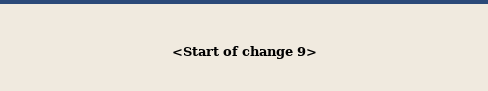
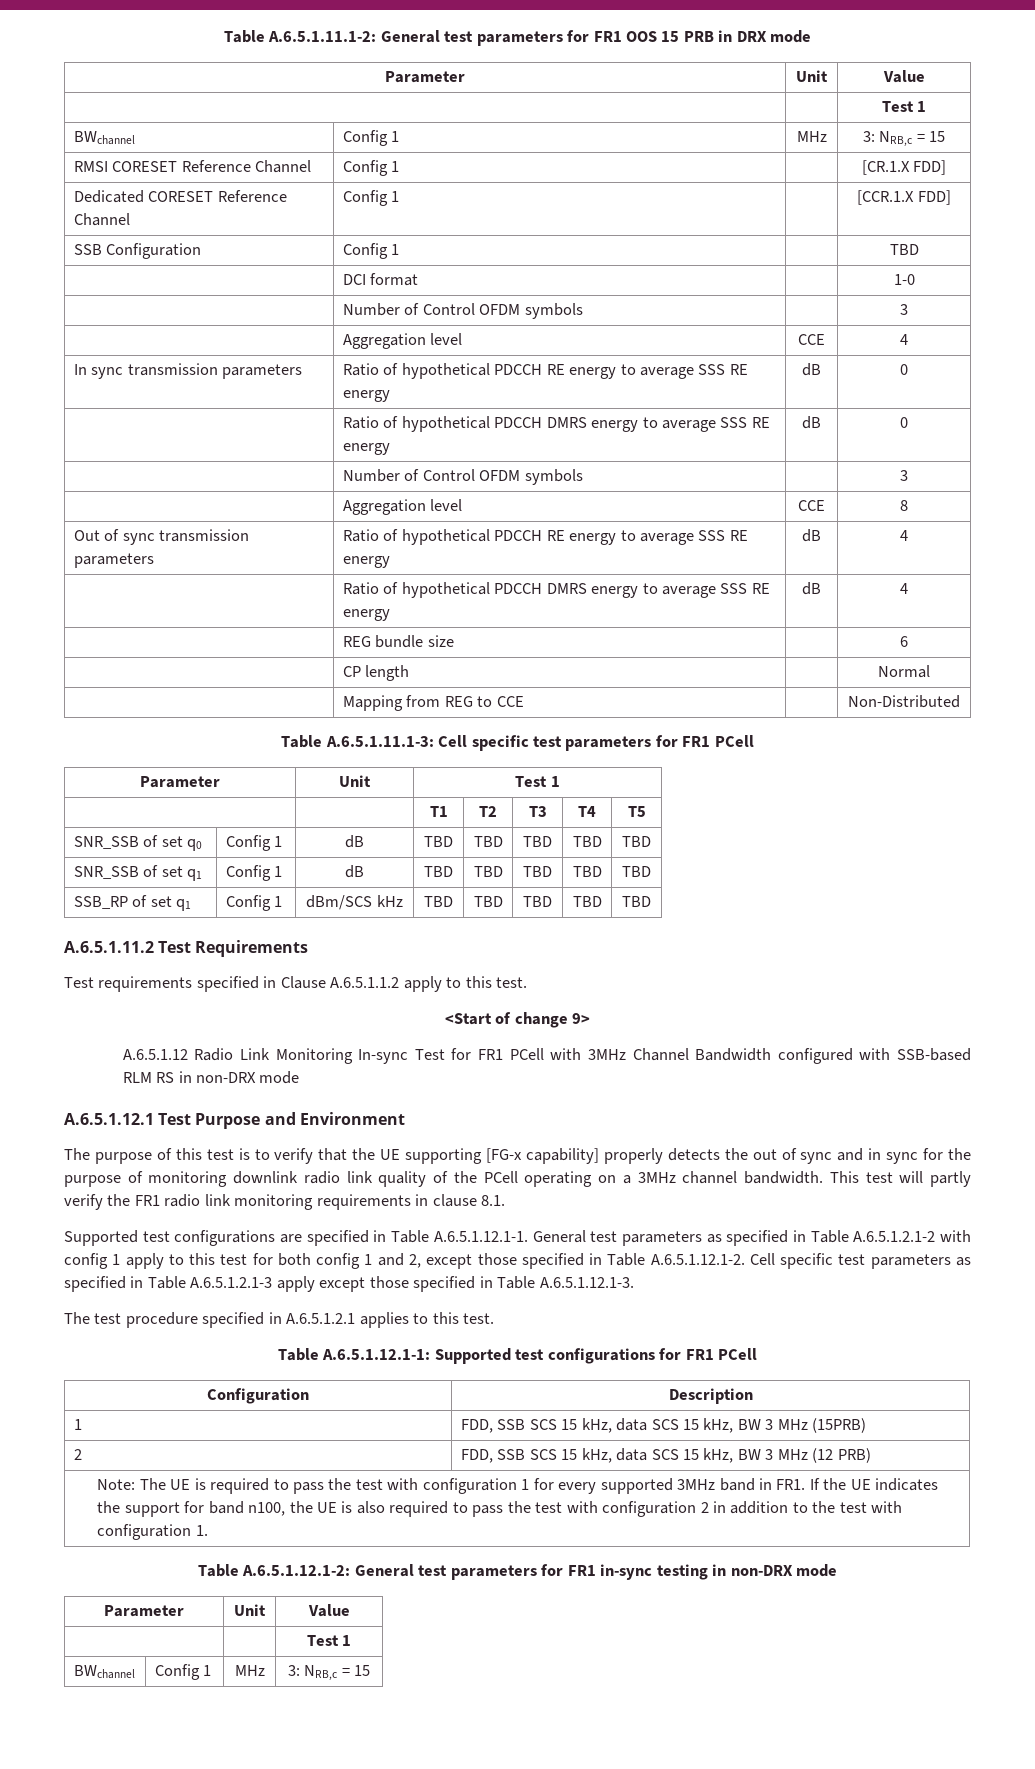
+ Table A.6.5.1.11.1-2: General test parameters for FR1 OOS 15 PRB in DRX mode
+ Parameter | Unit | Value
+ | | Test 1
+ BWchannel | Config 1 | MHz | 3: NRB,c = 15
+ RMSI CORESET Reference Channel | Config 1 | | [CR.1.X FDD]
+ Dedicated CORESET Reference Channel | Config 1 | | [CCR.1.X FDD]
+ SSB Configuration | Config 1 | | TBD
+ | DCI format | | 1-0
+ | Number of Control OFDM symbols | | 3
+ | Aggregation level | CCE | 4
+ In sync transmission parameters | Ratio of hypothetical PDCCH RE energy to average SSS RE energy | dB | 0
+ | Ratio of hypothetical PDCCH DMRS energy to average SSS RE energy | dB | 0
+ | Number of Control OFDM symbols | | 3
+ | Aggregation level | CCE | 8
+ Out of sync transmission parameters | Ratio of hypothetical PDCCH RE energy to average SSS RE energy | dB | 4
+ | Ratio of hypothetical PDCCH DMRS energy to average SSS RE energy | dB | 4
+ | REG bundle size | | 6
+ | CP length | | Normal
+ | Mapping from REG to CCE | | Non-Distributed
+ Table A.6.5.1.11.1-3: Cell specific test parameters for FR1 PCell
+ Parameter | Unit | Test 1
+ | | T1 | T2 | T3 | T4 | T5
+ SNR_SSB of set q0 | Config 1 | dB | TBD | TBD | TBD | TBD | TBD
+ SNR_SSB of set q1 | Config 1 | dB | TBD | TBD | TBD | TBD | TBD
+ SSB_RP of set q1 | Config 1 | dBm/SCS kHz | TBD | TBD | TBD | TBD | TBD
+ A.6.5.1.11.2 Test Requirements
+ Test requirements specified in Clause A.6.5.1.1.2 apply to this test.
  <Start of change 9>
+ A.6.5.1.12 Radio Link Monitoring In-sync Test for FR1 PCell with 3MHz Channel Bandwidth configured with SSB-based RLM RS in non-DRX mode
+ A.6.5.1.12.1 Test Purpose and Environment
+ The purpose of this test is to verify that the UE supporting [FG-x capability] properly detects the out of sync and in sync for the purpose of monitoring downlink radio link quality of the PCell operating on a 3MHz channel bandwidth. This test will partly verify the FR1 radio link monitoring requirements in clause 8.1.
+ Supported test configurations are specified in Table A.6.5.1.12.1-1. General test parameters as specified in Table A.6.5.1.2.1-2 with config 1 apply to this test for both config 1 and 2, except those specified in Table A.6.5.1.12.1-2. Cell specific test parameters as specified in Table A.6.5.1.2.1-3 apply except those specified in Table A.6.5.1.12.1-3.
+ The test procedure specified in A.6.5.1.2.1 applies to this test.
+ Table A.6.5.1.12.1-1: Supported test configurations for FR1 PCell
+ Configuration | Description
+ 1 | FDD, SSB SCS 15 kHz, data SCS 15 kHz, BW 3 MHz (15PRB)
+ 2 | FDD, SSB SCS 15 kHz, data SCS 15 kHz, BW 3 MHz (12 PRB)
+ Note: The UE is required to pass the test with configuration 1 for every supported 3MHz band in FR1. If the UE indicates the support for band n100, the UE is also required to pass the test with configuration 2 in addition to the test with configuration 1.
+ Table A.6.5.1.12.1-2: General test parameters for FR1 in-sync testing in non-DRX mode
+ Parameter | Unit | Value
+ | | Test 1
+ BWchannel | Config 1 | MHz | 3: NRB,c = 15

